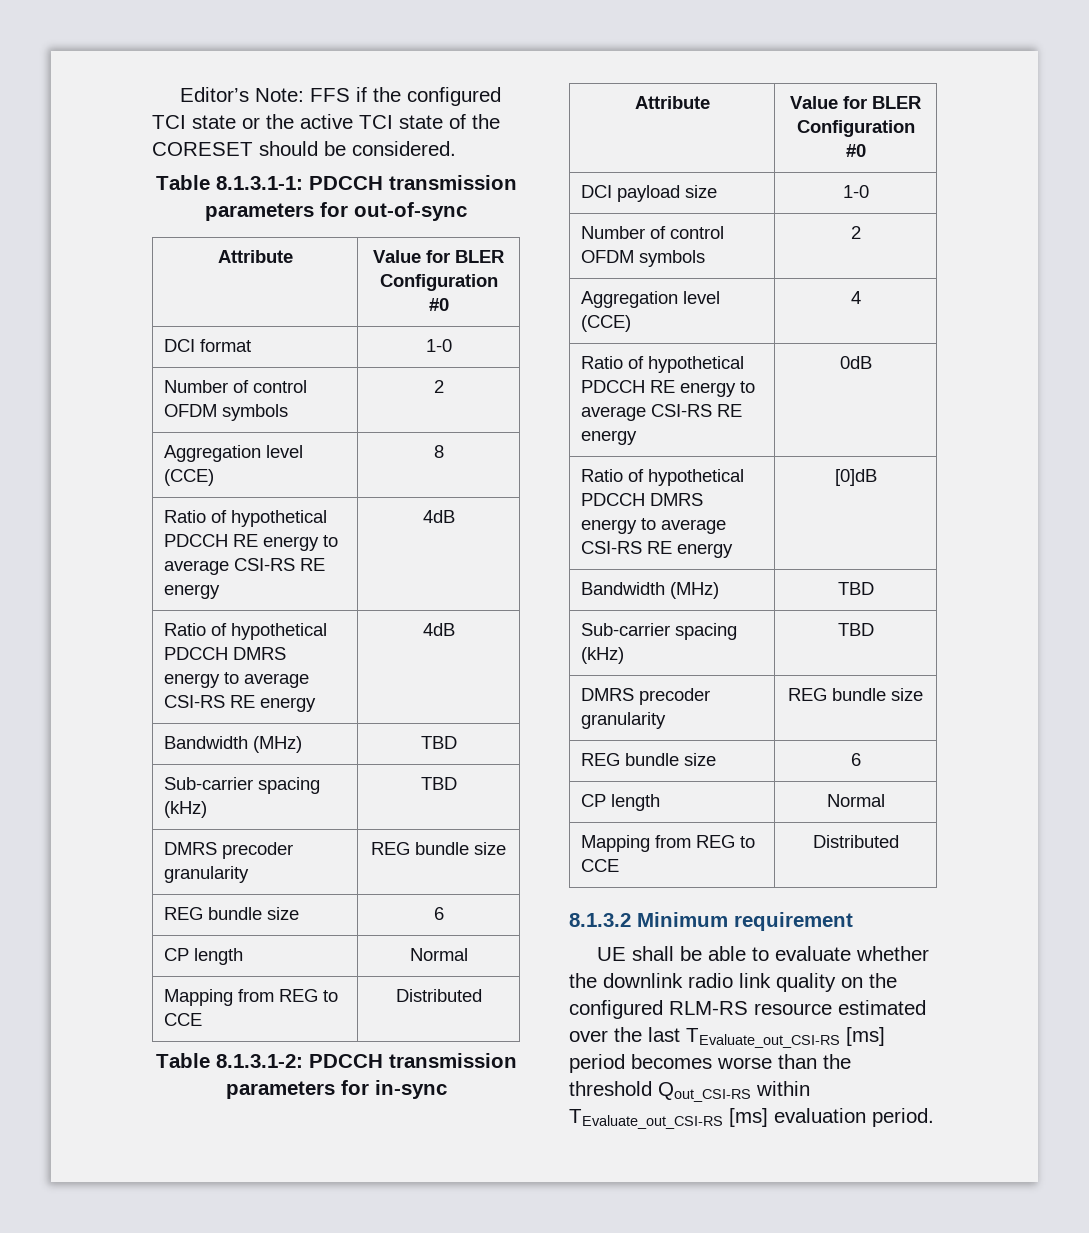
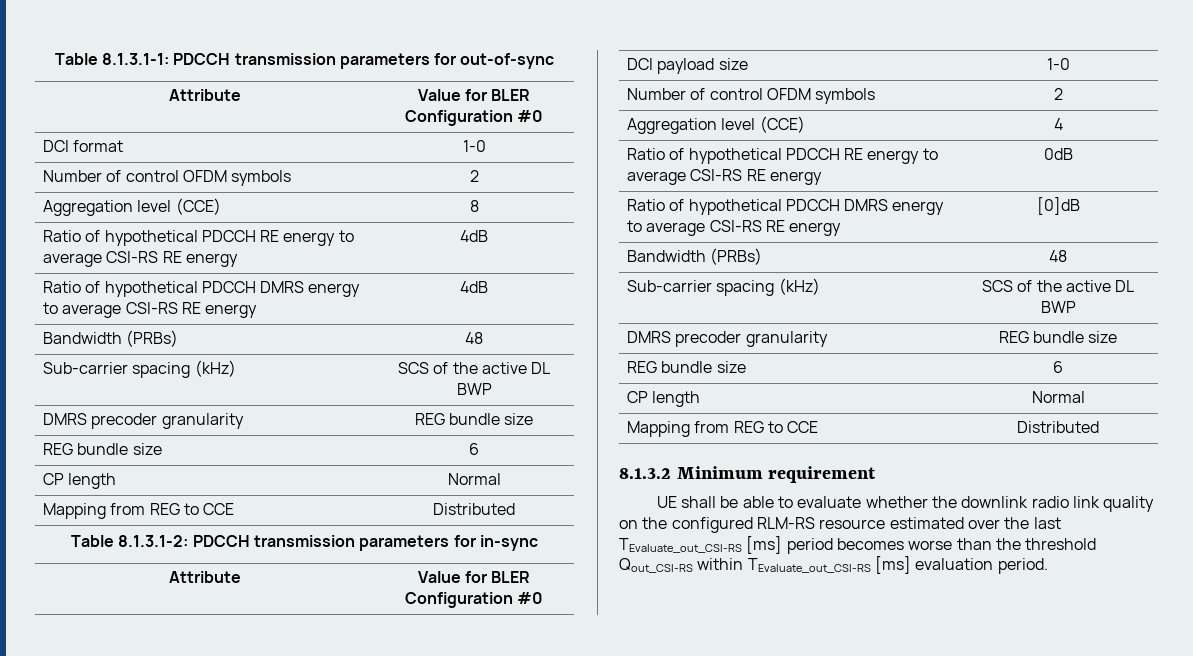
- Editor’s Note: FFS if the configured TCI state or the active TCI state of the CORESET should be considered.
  Ratio of hypothetical PDCCH DMRS energy to average CSI-RS RE energy | 4dB
- Bandwidth (MHz) | TBD
- Sub-carrier spacing (kHz) | TBD
+ Bandwidth (PRBs) | 48
+ Sub-carrier spacing (kHz) | SCS of the active DL BWP
  Ratio of hypothetical PDCCH DMRS energy to average CSI-RS RE energy | [0]dB
- Bandwidth (MHz) | TBD
- Sub-carrier spacing (kHz) | TBD
+ Bandwidth (PRBs) | 48
+ Sub-carrier spacing (kHz) | SCS of the active DL BWP

